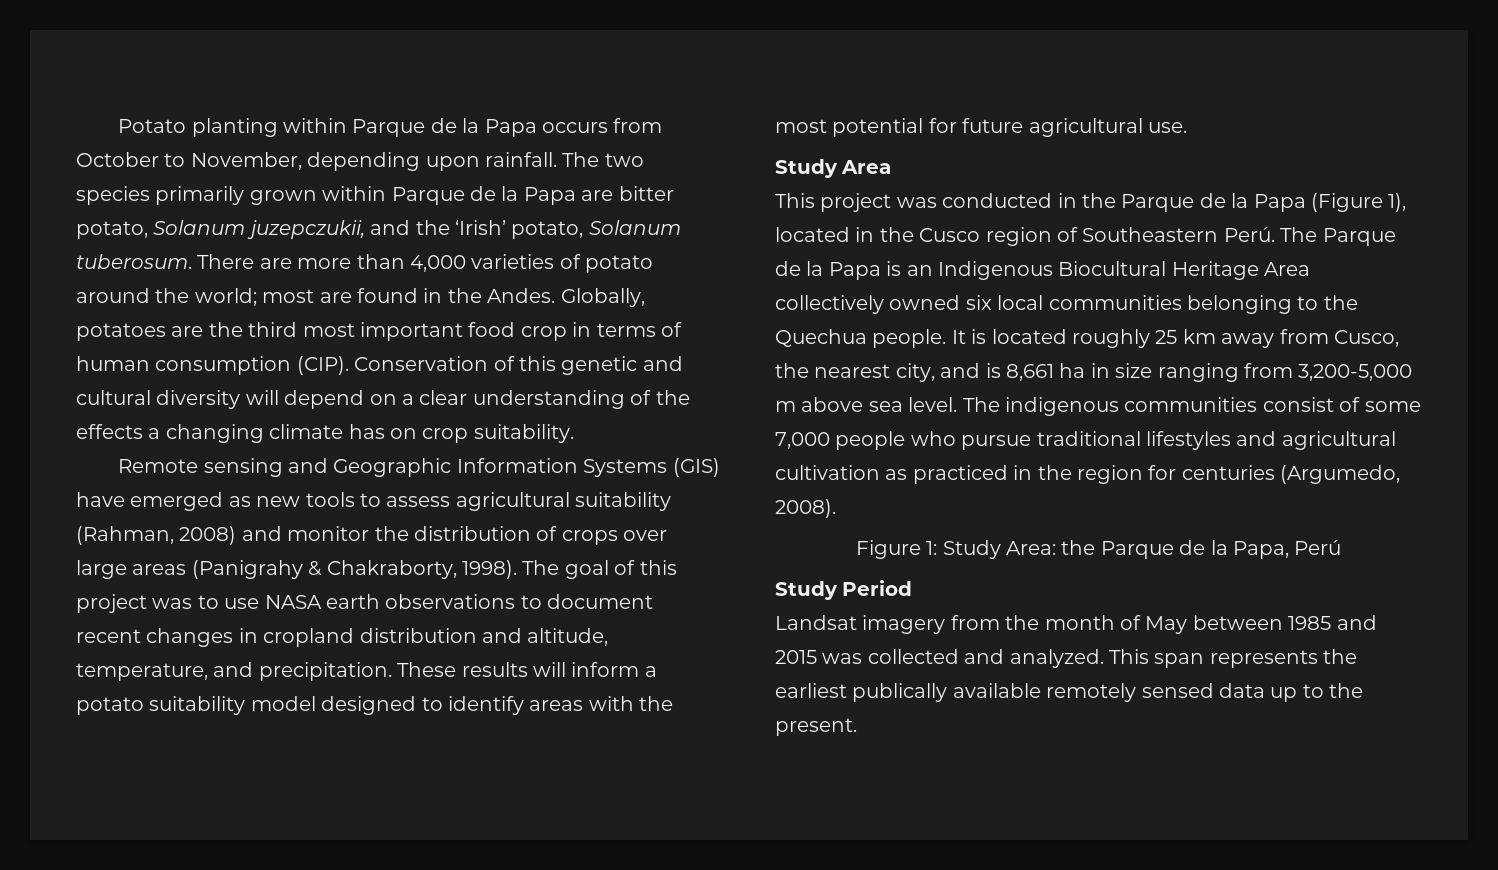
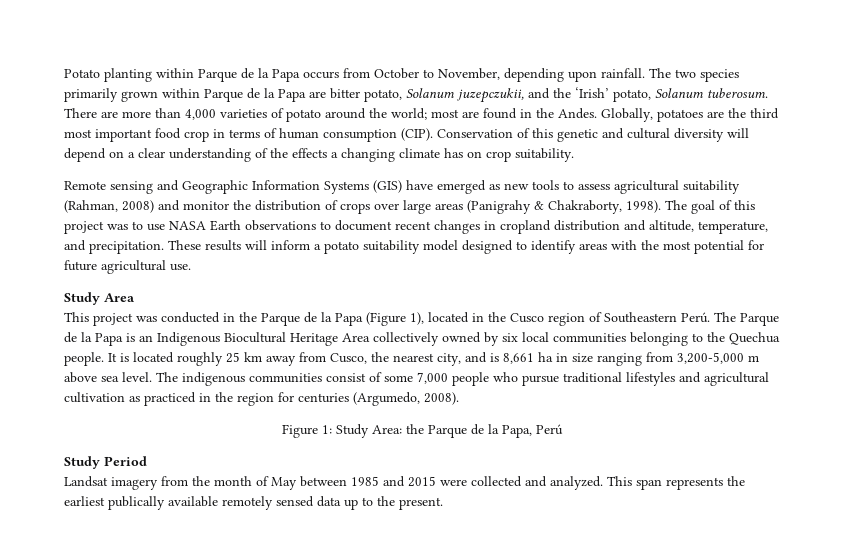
- The goal of this project was to use NASA earth observations to document recent changes in cropland distribution and altitude, temperature, and precipitation.
+ The goal of this project was to use NASA Earth observations to document recent changes in cropland distribution and altitude, temperature, and precipitation.
- The Parque de la Papa is an Indigenous Biocultural Heritage Area collectively owned six local communities belonging to the Quechua people.
+ The Parque de la Papa is an Indigenous Biocultural Heritage Area collectively owned by six local communities belonging to the Quechua people.
- Landsat imagery from the month of May between 1985 and 2015 was collected and analyzed.
+ Landsat imagery from the month of May between 1985 and 2015 were collected and analyzed.

